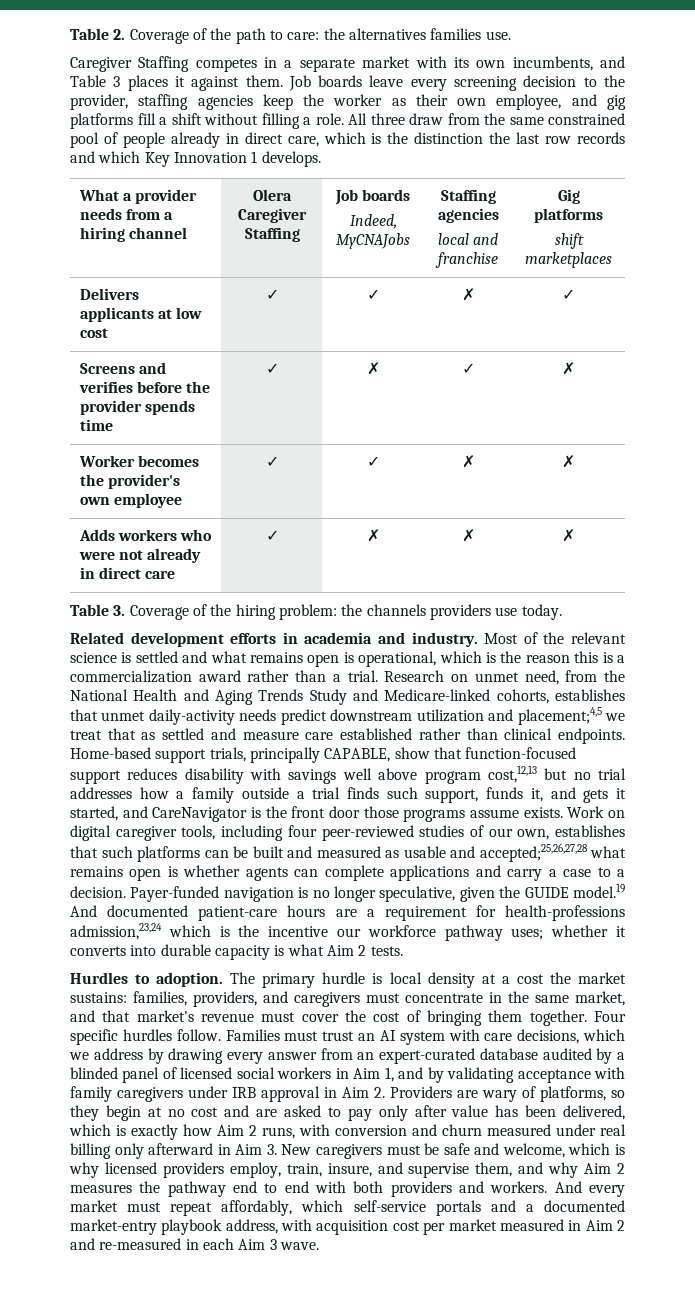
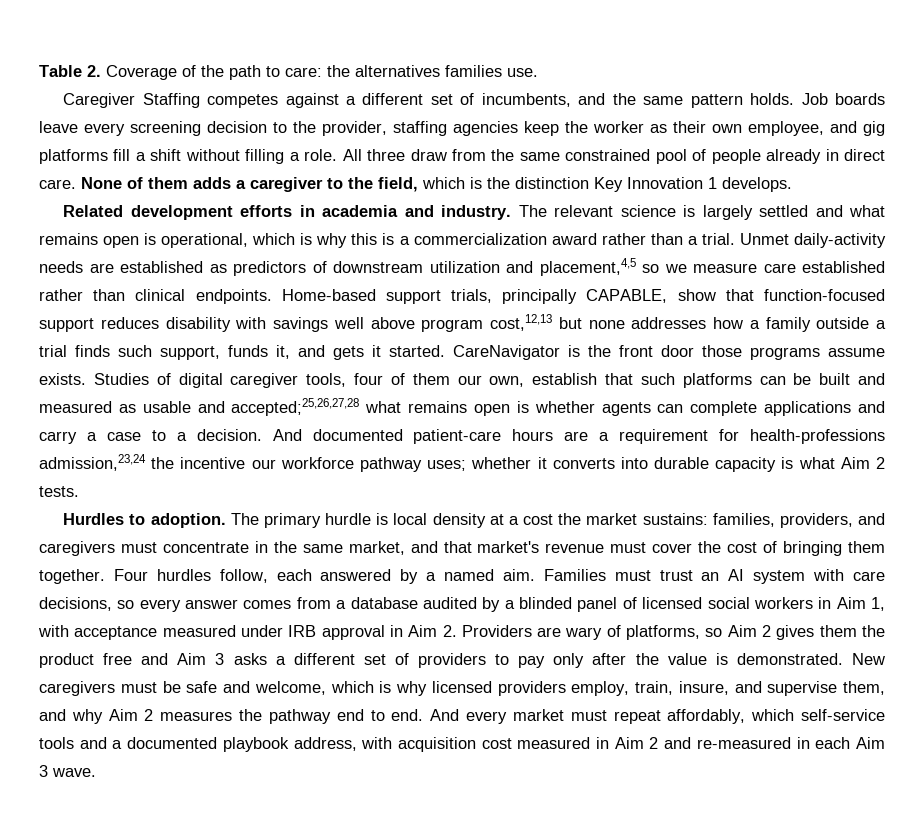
- Caregiver Staffing competes in a separate market with its own incumbents, and Table 3 places it against them.
+ Caregiver Staffing competes against a different set of incumbents, and the same pattern holds.
- All three draw from the same constrained pool of people already in direct care, which is the distinction the last row records and which Key Innovation 1 develops.
- What a provider needs from a hiring channel | Olera Caregiver Staffing | Job boards
- Indeed, MyCNAJobs | Staffing agencies
- local and franchise | Gig platforms
- shift marketplaces
- Delivers applicants at low cost | ✓ | ✓ | ✗ | ✓
- Screens and verifies before the provider spends time | ✓ | ✗ | ✓ | ✗
- Worker becomes the provider's own employee | ✓ | ✓ | ✗ | ✗
- Adds workers who were not already in direct care | ✓ | ✗ | ✗ | ✗
- Table 3. Coverage of the hiring problem: the channels providers use today.
+ All three draw from the same constrained pool of people already in direct care. None of them adds a caregiver to the field, which is the distinction Key Innovation 1 develops.
- Most of the relevant science is settled and what remains open is operational, which is the reason this is a commercialization award rather than a trial.
+ The relevant science is largely settled and what remains open is operational, which is why this is a commercialization award rather than a trial.
- Research on unmet need, from the National Health and Aging Trends Study and Medicare-linked cohorts, establishes that unmet daily-activity needs predict downstream utilization and placement;4,5 we treat that as settled and measure care established rather than clinical endpoints.
+ Unmet daily-activity needs are established as predictors of downstream utilization and placement,4,5 so we measure care established rather than clinical endpoints.
- Home-based support trials, principally CAPABLE, show that function-focused support reduces disability with savings well above program cost,12,13 but no trial addresses how a family outside a trial finds such support, funds it, and gets it started, and CareNavigator is the front door those programs assume exists.
+ Home-based support trials, principally CAPABLE, show that function-focused support reduces disability with savings well above program cost,12,13 but none addresses how a family outside a trial finds such support, funds it, and gets it started. CareNavigator is the front door those programs assume exists.
- Work on digital caregiver tools, including four peer-reviewed studies of our own, establishes that such platforms can be built and measured as usable and accepted;25,26,27,28 what remains open is whether agents can complete applications and carry a case to a decision.
+ Studies of digital caregiver tools, four of them our own, establish that such platforms can be built and measured as usable and accepted;25,26,27,28 what remains open is whether agents can complete applications and carry a case to a decision.
- Payer-funded navigation is no longer speculative, given the GUIDE model.19 And documented patient-care hours are a requirement for health-professions admission,23,24 which is the incentive our workforce pathway uses; whether it converts into durable capacity is what Aim 2 tests.
+ And documented patient-care hours are a requirement for health-professions admission,23,24 the incentive our workforce pathway uses; whether it converts into durable capacity is what Aim 2 tests.
- Four specific hurdles follow.
+ Four hurdles follow, each answered by a named aim.
- Families must trust an AI system with care decisions, which we address by drawing every answer from an expert-curated database audited by a blinded panel of licensed social workers in Aim 1, and by validating acceptance with family caregivers under IRB approval in Aim 2. Providers are wary of platforms, so they begin at no cost and are asked to pay only after value has been delivered, which is exactly how Aim 2 runs, with conversion and churn measured under real billing only afterward in Aim 3. New caregivers must be safe and welcome, which is why licensed providers employ, train, insure, and supervise them, and why Aim 2 measures the pathway end to end with both providers and workers.
+ Families must trust an AI system with care decisions, so every answer comes from a database audited by a blinded panel of licensed social workers in Aim 1, with acceptance measured under IRB approval in Aim 2. Providers are wary of platforms, so Aim 2 gives them the product free and Aim 3 asks a different set of providers to pay only after the value is demonstrated. New caregivers must be safe and welcome, which is why licensed providers employ, train, insure, and supervise them, and why Aim 2 measures the pathway end to end.
- And every market must repeat affordably, which self-service portals and a documented market-entry playbook address, with acquisition cost per market measured in Aim 2 and re-measured in each Aim 3 wave.
+ And every market must repeat affordably, which self-service tools and a documented playbook address, with acquisition cost measured in Aim 2 and re-measured in each Aim 3 wave.

